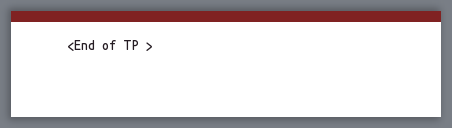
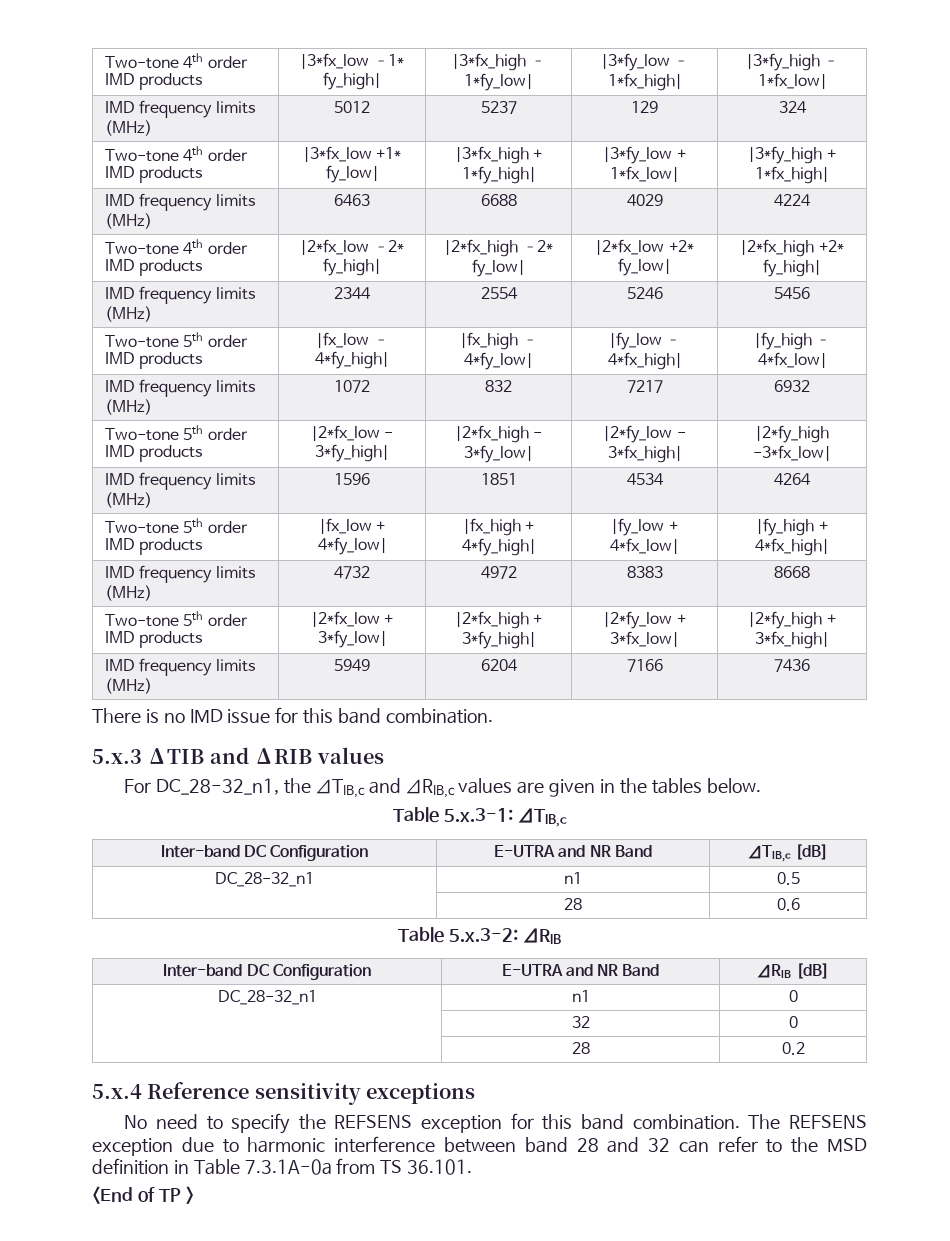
+ Two-tone 4th order IMD products | |3*fx_low –1* fy_high| | |3*fx_high – 1*fy_low| | |3*fy_low – 1*fx_high| | |3*fy_high – 1*fx_low|
+ IMD frequency limits (MHz) | 5012 | 5237 | 129 | 324
+ Two-tone 4th order IMD products | |3*fx_low +1* fy_low| | |3*fx_high + 1*fy_high| | |3*fy_low + 1*fx_low| | |3*fy_high + 1*fx_high|
+ IMD frequency limits (MHz) | 6463 | 6688 | 4029 | 4224
+ Two-tone 4th order IMD products | |2*fx_low –2* fy_high| | |2*fx_high –2* fy_low| | |2*fx_low +2* fy_low| | |2*fx_high +2* fy_high|
+ IMD frequency limits (MHz) | 2344 | 2554 | 5246 | 5456
+ Two-tone 5th order IMD products | |fx_low – 4*fy_high| | |fx_high – 4*fy_low| | |fy_low – 4*fx_high| | |fy_high – 4*fx_low|
+ IMD frequency limits (MHz) | 1072 | 832 | 7217 | 6932
+ Two-tone 5th order IMD products | |2*fx_low - 3*fy_high| | |2*fx_high - 3*fy_low| | |2*fy_low - 3*fx_high| | |2*fy_high -3*fx_low|
+ IMD frequency limits (MHz) | 1596 | 1851 | 4534 | 4264
+ Two-tone 5th order IMD products | |fx_low + 4*fy_low| | |fx_high + 4*fy_high| | |fy_low + 4*fx_low| | |fy_high + 4*fx_high|
+ IMD frequency limits (MHz) | 4732 | 4972 | 8383 | 8668
+ Two-tone 5th order IMD products | |2*fx_low + 3*fy_low| | |2*fx_high + 3*fy_high| | |2*fy_low + 3*fx_low| | |2*fy_high + 3*fx_high|
+ IMD frequency limits (MHz) | 5949 | 6204 | 7166 | 7436
+ There is no IMD issue for this band combination.
+ 5.x.3 ∆TIB and ∆RIB values
+ For DC_28-32_n1, the ΔTIB,c and ΔRIB,c values are given in the tables below.
+ Table 5.x.3-1: ΔTIB,c
+ Inter-band DC Configuration | E-UTRA and NR Band | ΔTIB,c [dB]
+ DC_28-32_n1 | n1 | 0.5
+ | 28 | 0.6
+ Table 5.x.3-2: ΔRIB
+ Inter-band DC Configuration | E-UTRA and NR Band | ΔRIB [dB]
+ DC_28-32_n1 | n1 | 0
+ | 32 | 0
+ | 28 | 0.2
+ 5.x.4 Reference sensitivity exceptions
+ No need to specify the REFSENS exception for this band combination. The REFSENS exception due to harmonic interference between band 28 and 32 can refer to the MSD definition in Table 7.3.1A-0a from TS 36.101.

